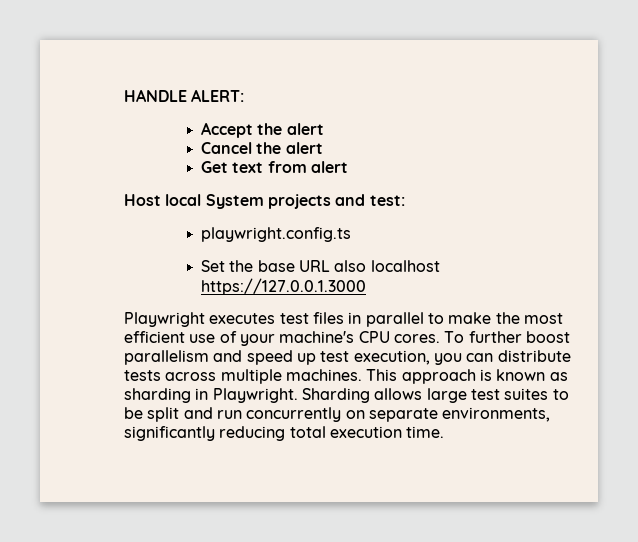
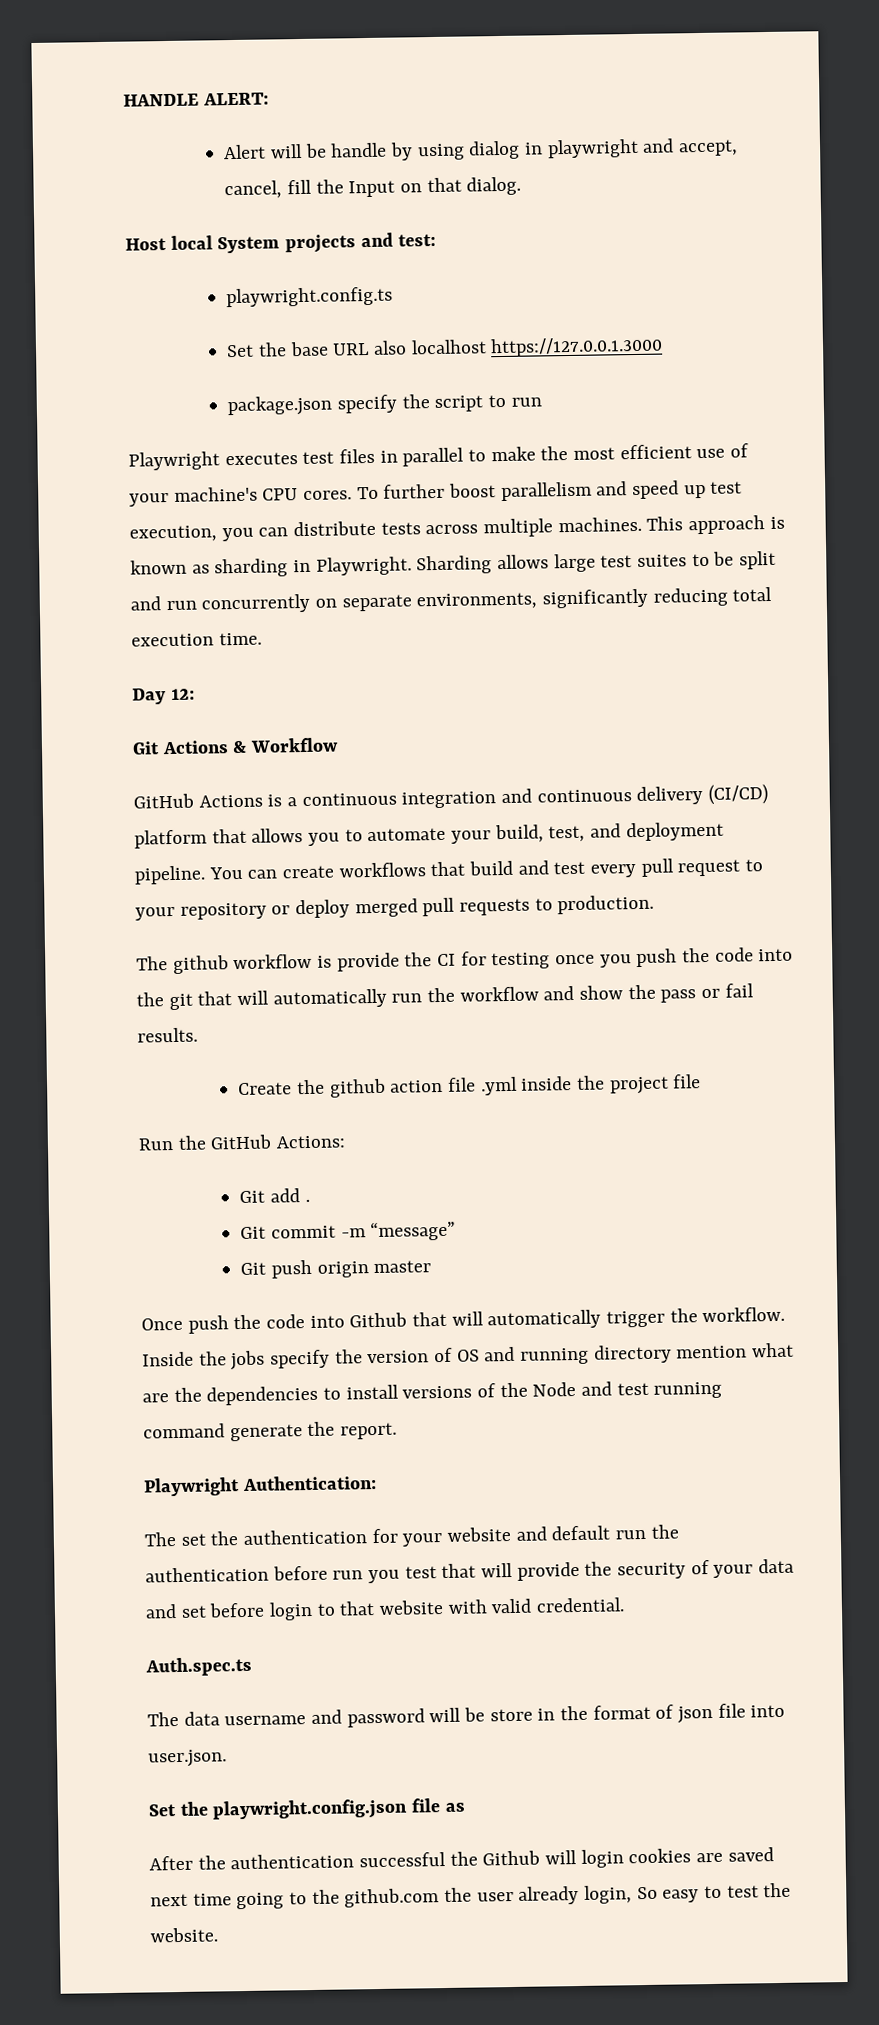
- Accept the alert
- Cancel the alert
- Get text from alert
+ Alert will be handle by using dialog in playwright and accept, cancel, fill the Input on that dialog.
+ package.json specify the script to run
+ Day 12:
+ Git Actions & Workflow
+ GitHub Actions is a continuous integration and continuous delivery (CI/CD) platform that allows you to automate your build, test, and deployment pipeline. You can create workflows that build and test every pull request to your repository or deploy merged pull requests to production.
+ The github workflow is provide the CI for testing once you push the code into the git that will automatically run the workflow and show the pass or fail results.
+ Create the github action file .yml inside the project file
+ Run the GitHub Actions:
+ Git add .
+ Git commit -m “message”
+ Git push origin master
+ Once push the code into Github that will automatically trigger the workflow. Inside the jobs specify the version of OS and running directory mention what are the dependencies to install versions of the Node and test running command generate the report.
+ Playwright Authentication:
+ The set the authentication for your website and default run the authentication before run you test that will provide the security of your data and set before login to that website with valid credential.
+ Auth.spec.ts
+ The data username and password will be store in the format of json file into user.json.
+ Set the playwright.config.json file as
+ After the authentication successful the Github will login cookies are saved next time going to the github.com the user already login, So easy to test the website.

